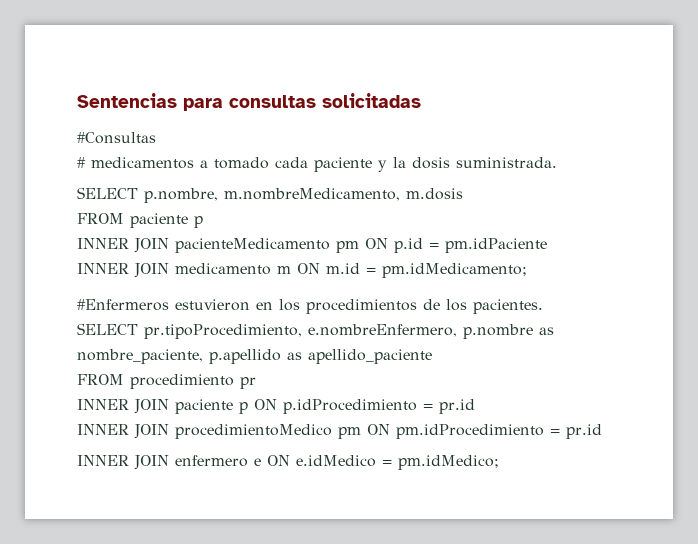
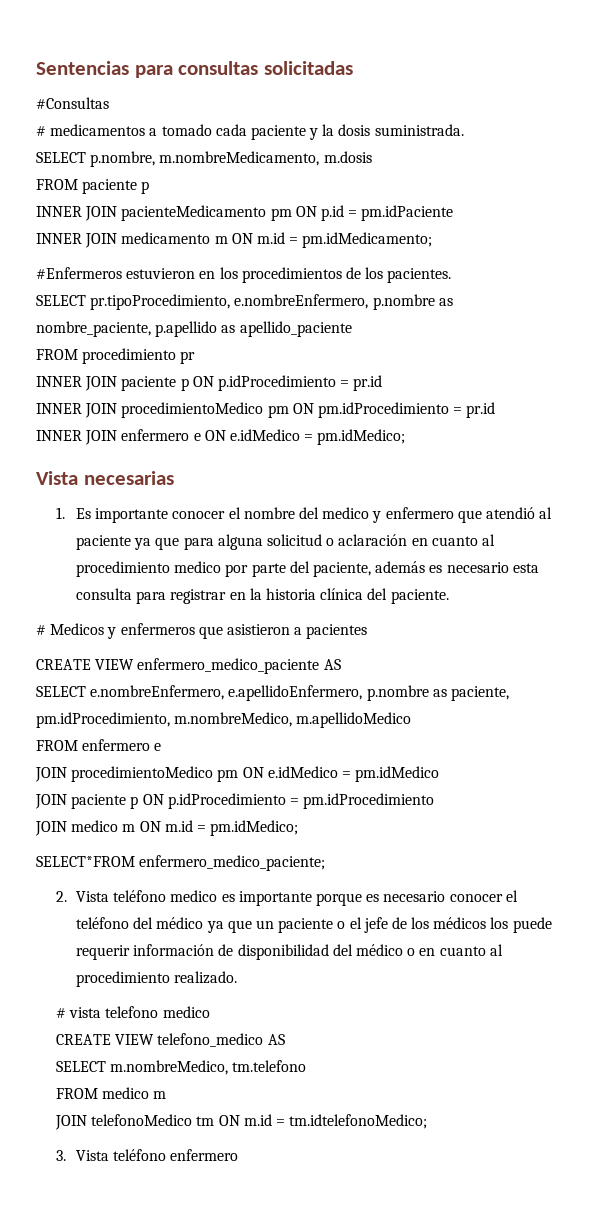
+ Vista necesarias
+ 1. Es importante conocer el nombre del medico y enfermero que atendió al paciente ya que para alguna solicitud o aclaración en cuanto al procedimiento medico por parte del paciente, además es necesario esta consulta para registrar en la historia clínica del paciente.
+ # Medicos y enfermeros que asistieron a pacientes
+ CREATE VIEW enfermero_medico_paciente AS
+ SELECT e.nombreEnfermero, e.apellidoEnfermero, p.nombre as paciente, pm.idProcedimiento, m.nombreMedico, m.apellidoMedico
+ FROM enfermero e
+ JOIN procedimientoMedico pm ON e.idMedico = pm.idMedico
+ JOIN paciente p ON p.idProcedimiento = pm.idProcedimiento
+ JOIN medico m ON m.id = pm.idMedico;
+ SELECT*FROM enfermero_medico_paciente;
+ 2. Vista teléfono medico es importante porque es necesario conocer el teléfono del médico ya que un paciente o el jefe de los médicos los puede requerir información de disponibilidad del médico o en cuanto al procedimiento realizado.
+ # vista telefono medico
+ CREATE VIEW telefono_medico AS
+ SELECT m.nombreMedico, tm.telefono
+ FROM medico m
+ JOIN telefonoMedico tm ON m.id = tm.idtelefonoMedico;
+ 3. Vista teléfono enfermero

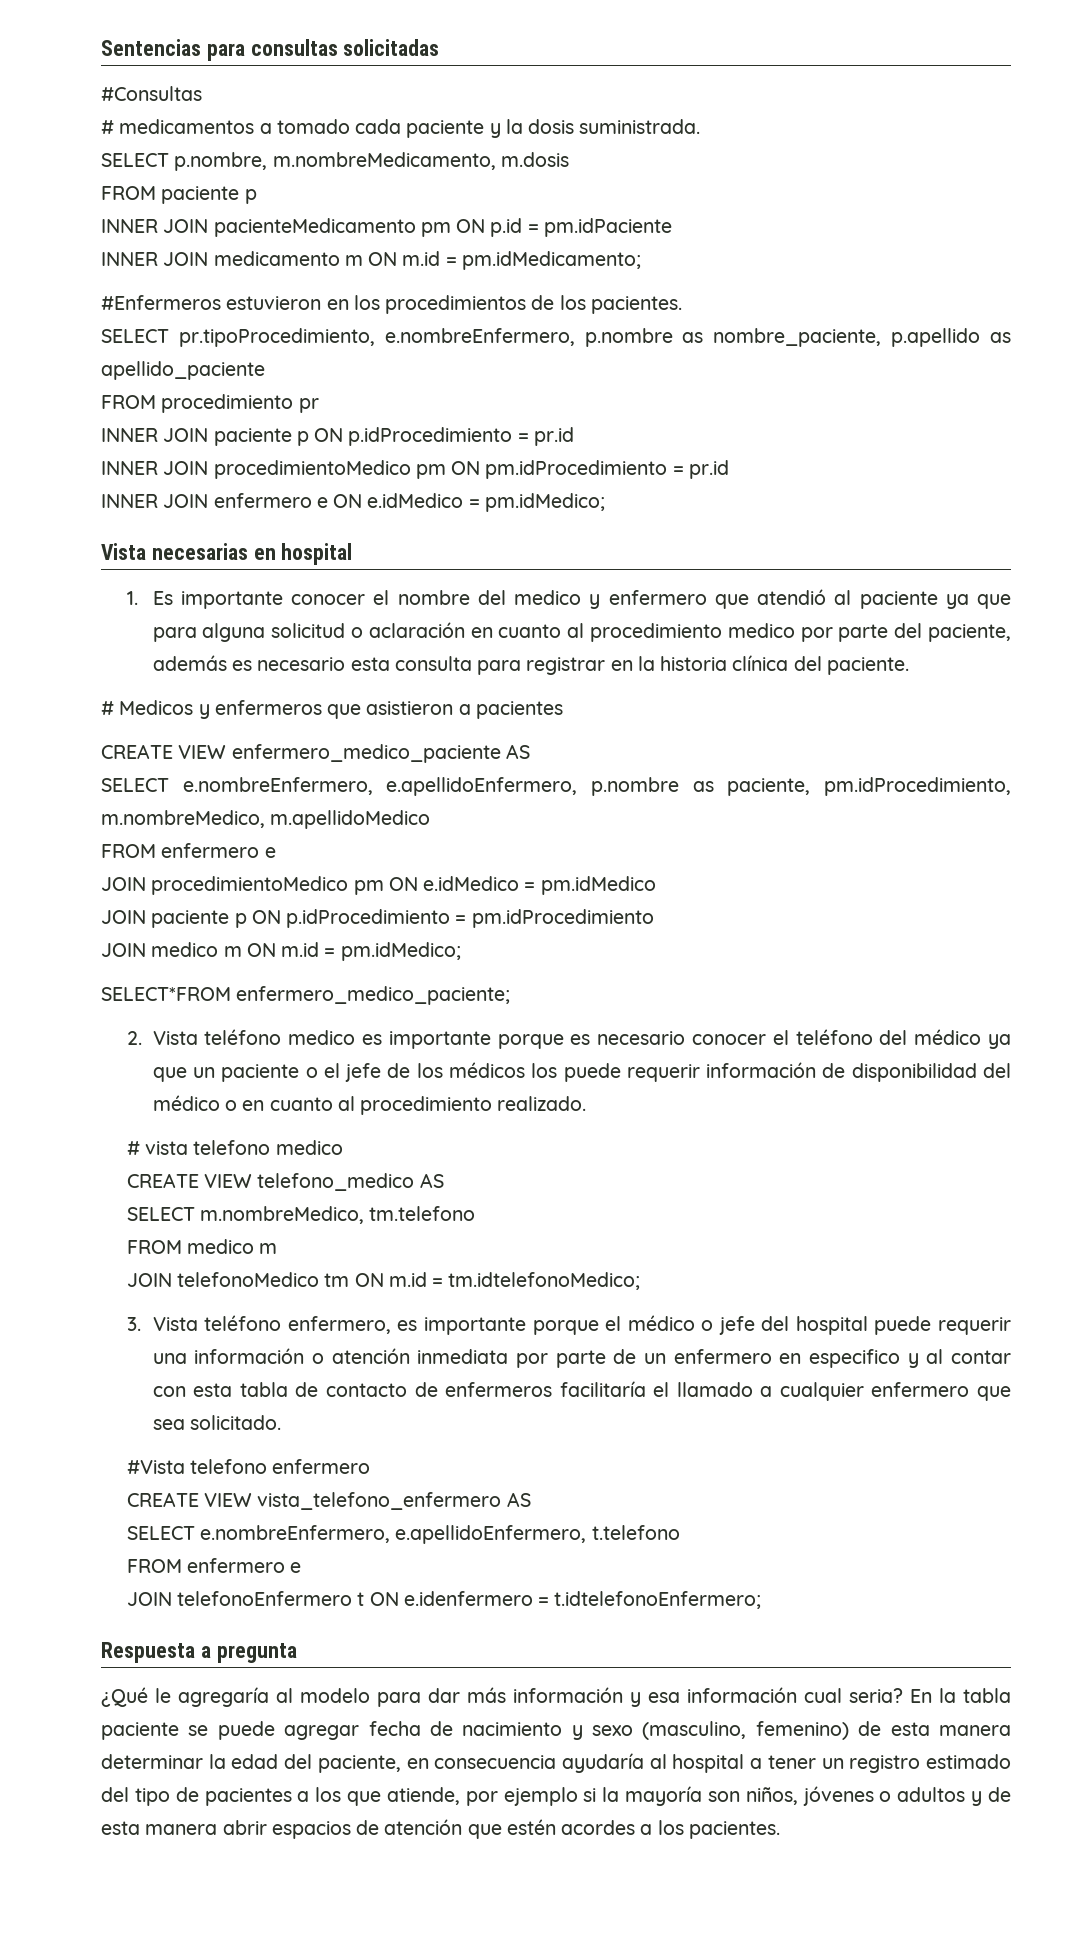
- Vista necesarias
+ Vista necesarias en hospital
- 3. Vista teléfono enfermero
+ 3. Vista teléfono enfermero, es importante porque el médico o jefe del hospital puede requerir una información o atención inmediata por parte de un enfermero en especifico y al contar con esta tabla de contacto de enfermeros facilitaría el llamado a cualquier enfermero que sea solicitado.
+ #Vista telefono enfermero
+ CREATE VIEW vista_telefono_enfermero AS
+ SELECT e.nombreEnfermero, e.apellidoEnfermero, t.telefono
+ FROM enfermero e
+ JOIN telefonoEnfermero t ON e.idenfermero = t.idtelefonoEnfermero;
+ Respuesta a pregunta
+ ¿Qué le agregaría al modelo para dar más información y esa información cual seria? En la tabla paciente se puede agregar fecha de nacimiento y sexo (masculino, femenino) de esta manera determinar la edad del paciente, en consecuencia ayudaría al hospital a tener un registro estimado del tipo de pacientes a los que atiende, por ejemplo si la mayoría son niños, jóvenes o adultos y de esta manera abrir espacios de atención que estén acordes a los pacientes.

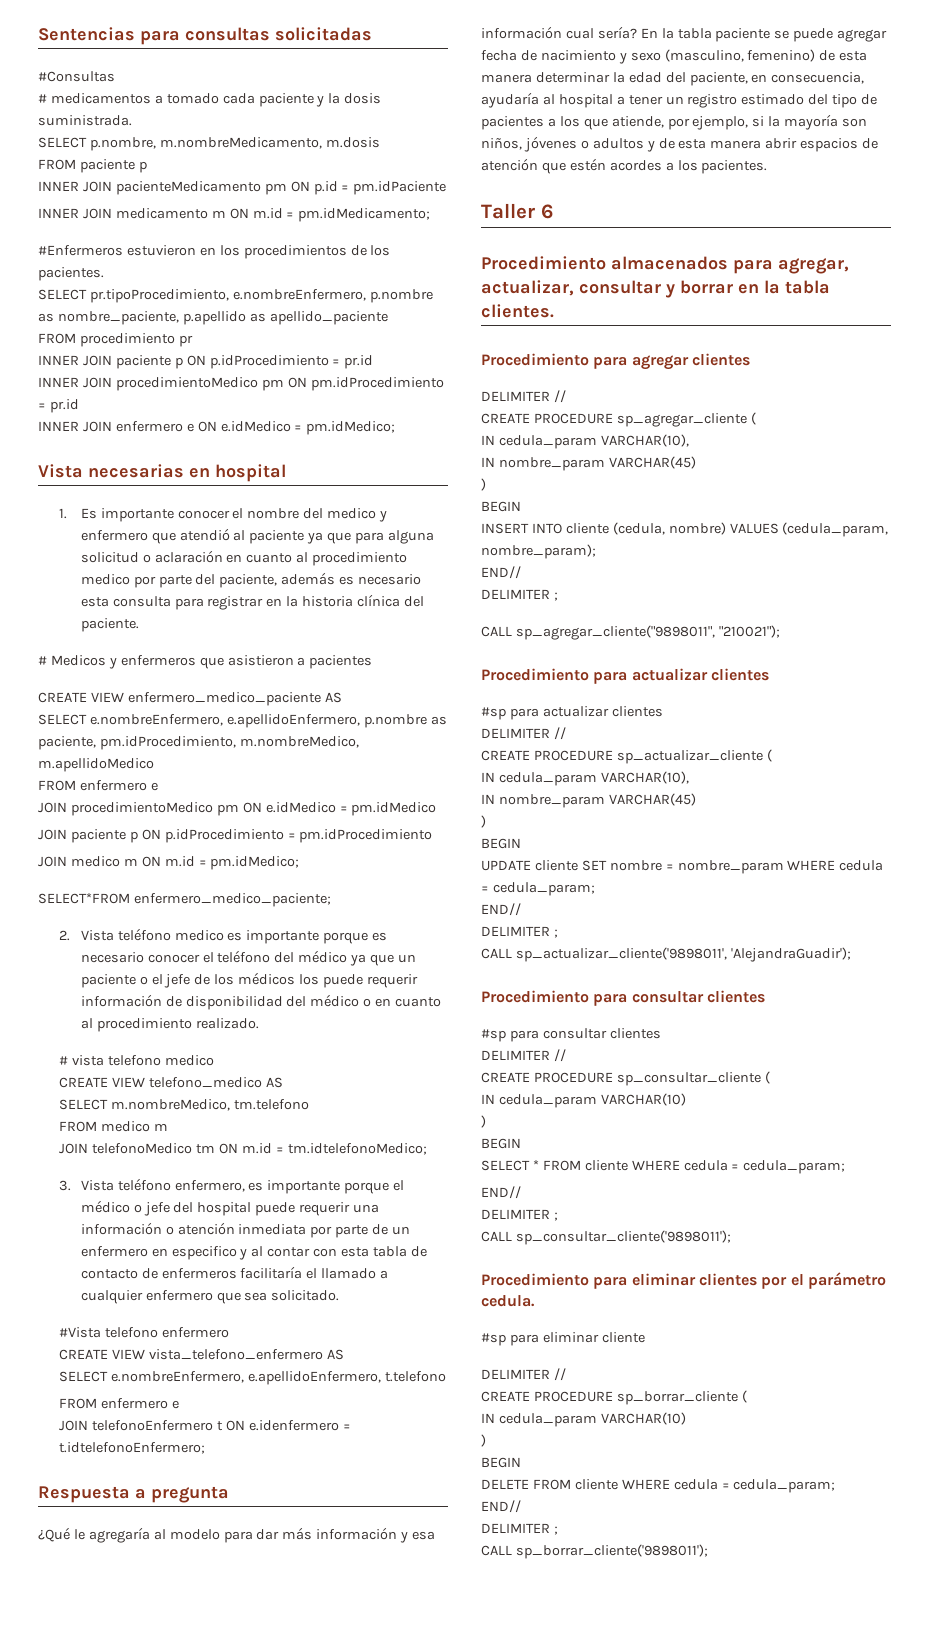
- ¿Qué le agregaría al modelo para dar más información y esa información cual seria?
+ ¿Qué le agregaría al modelo para dar más información y esa información cual sería?
- En la tabla paciente se puede agregar fecha de nacimiento y sexo (masculino, femenino) de esta manera determinar la edad del paciente, en consecuencia ayudaría al hospital a tener un registro estimado del tipo de pacientes a los que atiende, por ejemplo si la mayoría son niños, jóvenes o adultos y de esta manera abrir espacios de atención que estén acordes a los pacientes.
+ En la tabla paciente se puede agregar fecha de nacimiento y sexo (masculino, femenino) de esta manera determinar la edad del paciente, en consecuencia, ayudaría al hospital a tener un registro estimado del tipo de pacientes a los que atiende, por ejemplo, si la mayoría son niños, jóvenes o adultos y de esta manera abrir espacios de atención que estén acordes a los pacientes.
+ Taller 6
+ Procedimiento almacenados para agregar, actualizar, consultar y borrar en la tabla clientes.
+ Procedimiento para agregar clientes
+ DELIMITER //
+ CREATE PROCEDURE sp_agregar_cliente (
+ IN cedula_param VARCHAR(10),
+ IN nombre_param VARCHAR(45)
+ )
+ BEGIN
+ INSERT INTO cliente (cedula, nombre) VALUES (cedula_param, nombre_param);
+ END//
+ DELIMITER ;
+ CALL sp_agregar_cliente("9898011", "210021");
+ Procedimiento para actualizar clientes
+ #sp para actualizar clientes
+ DELIMITER //
+ CREATE PROCEDURE sp_actualizar_cliente (
+ IN cedula_param VARCHAR(10),
+ IN nombre_param VARCHAR(45)
+ )
+ BEGIN
+ UPDATE cliente SET nombre = nombre_param WHERE cedula = cedula_param;
+ END//
+ DELIMITER ;
+ CALL sp_actualizar_cliente('9898011', 'AlejandraGuadir');
+ Procedimiento para consultar clientes
+ #sp para consultar clientes
+ DELIMITER //
+ CREATE PROCEDURE sp_consultar_cliente (
+ IN cedula_param VARCHAR(10)
+ )
+ BEGIN
+ SELECT * FROM cliente WHERE cedula = cedula_param;
+ END//
+ DELIMITER ;
+ CALL sp_consultar_cliente('9898011');
+ Procedimiento para eliminar clientes por el parámetro cedula.
+ #sp para eliminar cliente
+ DELIMITER //
+ CREATE PROCEDURE sp_borrar_cliente (
+ IN cedula_param VARCHAR(10)
+ )
+ BEGIN
+ DELETE FROM cliente WHERE cedula = cedula_param;
+ END//
+ DELIMITER ;
+ CALL sp_borrar_cliente('9898011');

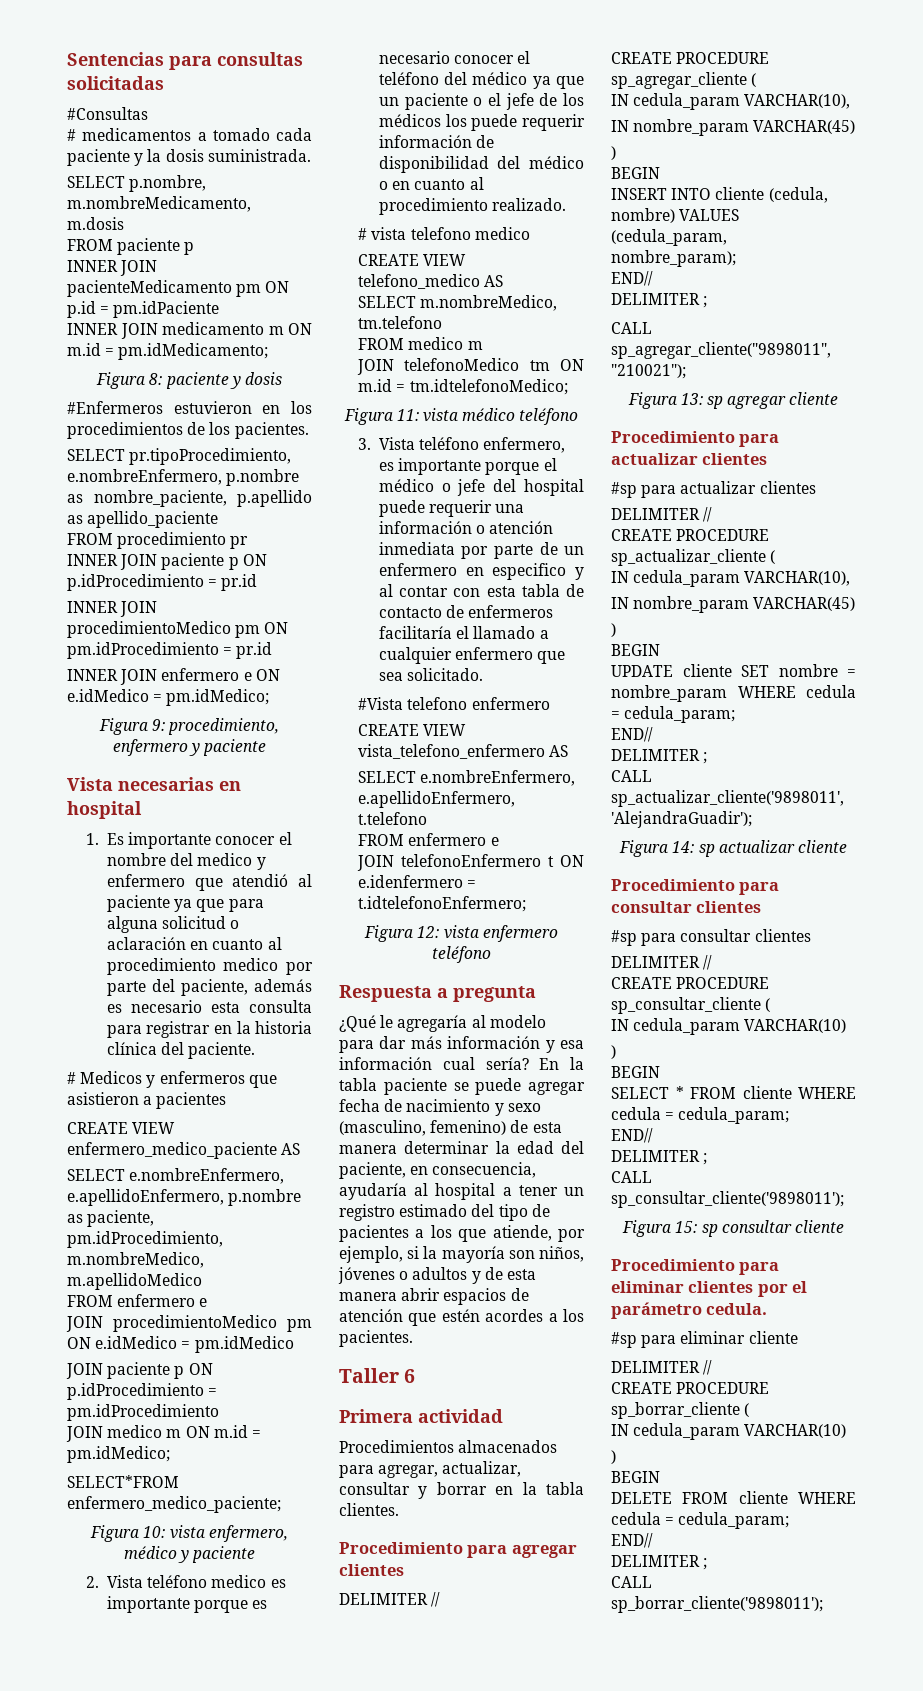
+ Figura 8: paciente y dosis
+ Figura 9: procedimiento, enfermero y paciente
+ Figura 10: vista enfermero, médico y paciente
+ Figura 11: vista médico teléfono
+ Figura 12: vista enfermero teléfono
- Procedimiento almacenados para agregar, actualizar, consultar y borrar en la tabla clientes.
+ Primera actividad
+ Procedimientos almacenados para agregar, actualizar, consultar y borrar en la tabla clientes.
+ Figura 13: sp agregar cliente
+ Figura 14: sp actualizar cliente
+ Figura 15: sp consultar cliente

